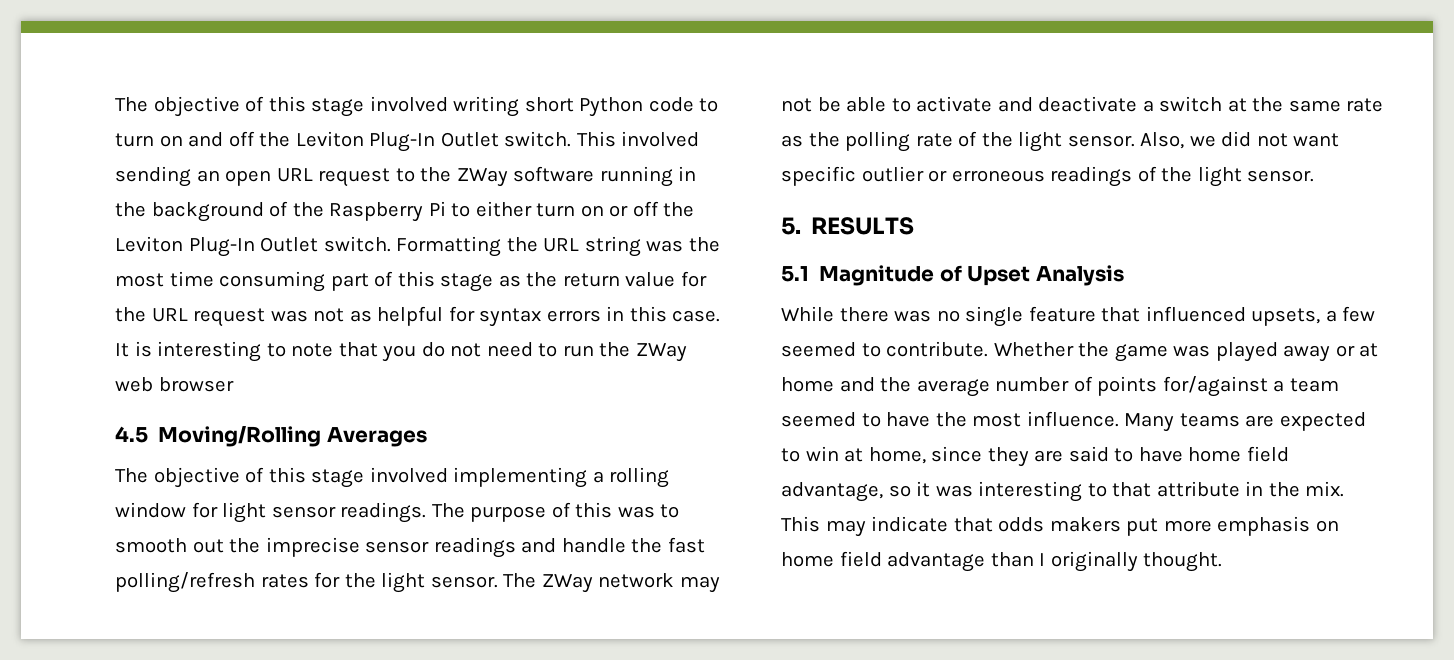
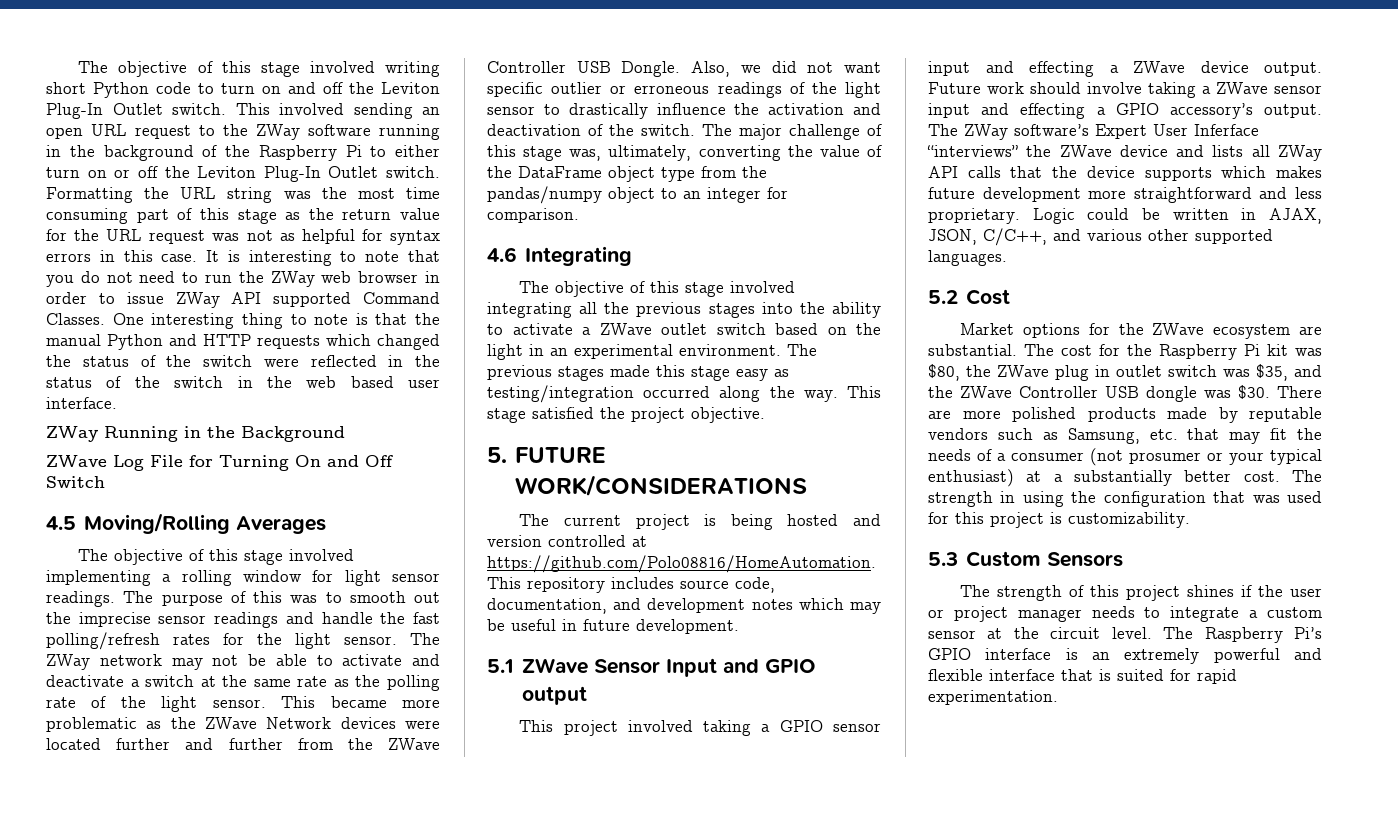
- It is interesting to note that you do not need to run the ZWay web browser
+ It is interesting to note that you do not need to run the ZWay web browser in order to issue ZWay API supported Command Classes. One interesting thing to note is that the manual Python and HTTP requests which changed the status of the switch were reflected in the status of the switch in the web based user interface.
+ ZWay Running in the Background
+ ZWave Log File for Turning On and Off Switch
+ This became more problematic as the ZWave Network devices were located further and further from the ZWave Controller USB Dongle.
- Also, we did not want specific outlier or erroneous readings of the light sensor.
- 5. RESULTS
- 5.1 Magnitude of Upset Analysis
- While there was no single feature that influenced upsets, a few seemed to contribute. Whether the game was played away or at home and the average number of points for/against a team seemed to have the most influence. Many teams are expected to win at home, since they are said to have home field advantage, so it was interesting to that attribute in the mix. This may indicate that odds makers put more emphasis on home field advantage than I originally thought.
+ Also, we did not want specific outlier or erroneous readings of the light sensor to drastically influence the activation and deactivation of the switch. The major challenge of this stage was, ultimately, converting the value of the DataFrame object type from the pandas/numpy object to an integer for comparison.
+ 4.6 Integrating
+ The objective of this stage involved integrating all the previous stages into the ability to activate a ZWave outlet switch based on the light in an experimental environment. The previous stages made this stage easy as testing/integration occurred along the way. This stage satisfied the project objective.
+ 5. FUTURE WORK/CONSIDERATIONS
+ The current project is being hosted and version controlled at https://github.com/Polo08816/HomeAutomation. This repository includes source code, documentation, and development notes which may be useful in future development.
+ 5.1 ZWave Sensor Input and GPIO output
+ This project involved taking a GPIO sensor input and effecting a ZWave device output. Future work should involve taking a ZWave sensor input and effecting a GPIO accessory’s output. The ZWay software’s Expert User Inferface “interviews” the ZWave device and lists all ZWay API calls that the device supports which makes future development more straightforward and less proprietary. Logic could be written in AJAX, JSON, C/C++, and various other supported languages.
+ 5.2 Cost
+ Market options for the ZWave ecosystem are substantial. The cost for the Raspberry Pi kit was $80, the ZWave plug in outlet switch was $35, and the ZWave Controller USB dongle was $30. There are more polished products made by reputable vendors such as Samsung, etc. that may fit the needs of a consumer (not prosumer or your typical enthusiast) at a substantially better cost. The strength in using the configuration that was used for this project is customizability.
+ 5.3 Custom Sensors
+ The strength of this project shines if the user or project manager needs to integrate a custom sensor at the circuit level. The Raspberry Pi’s GPIO interface is an extremely powerful and flexible interface that is suited for rapid experimentation.

